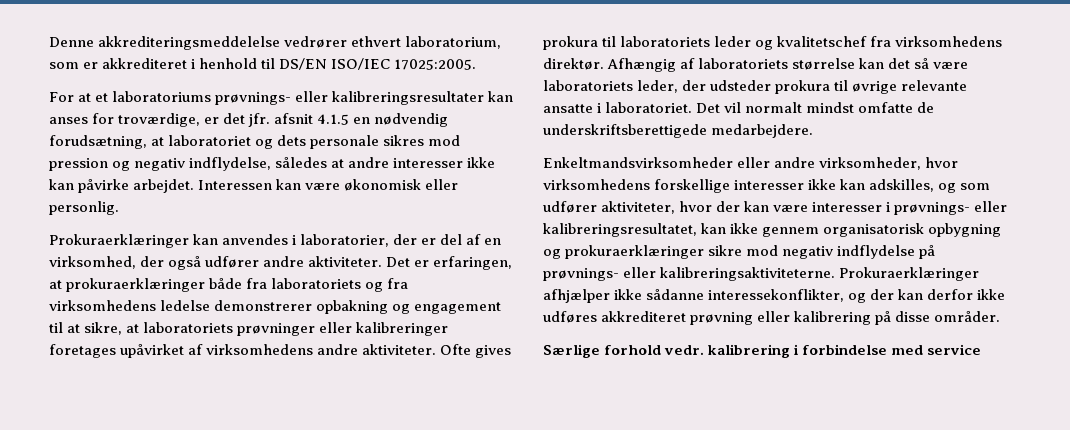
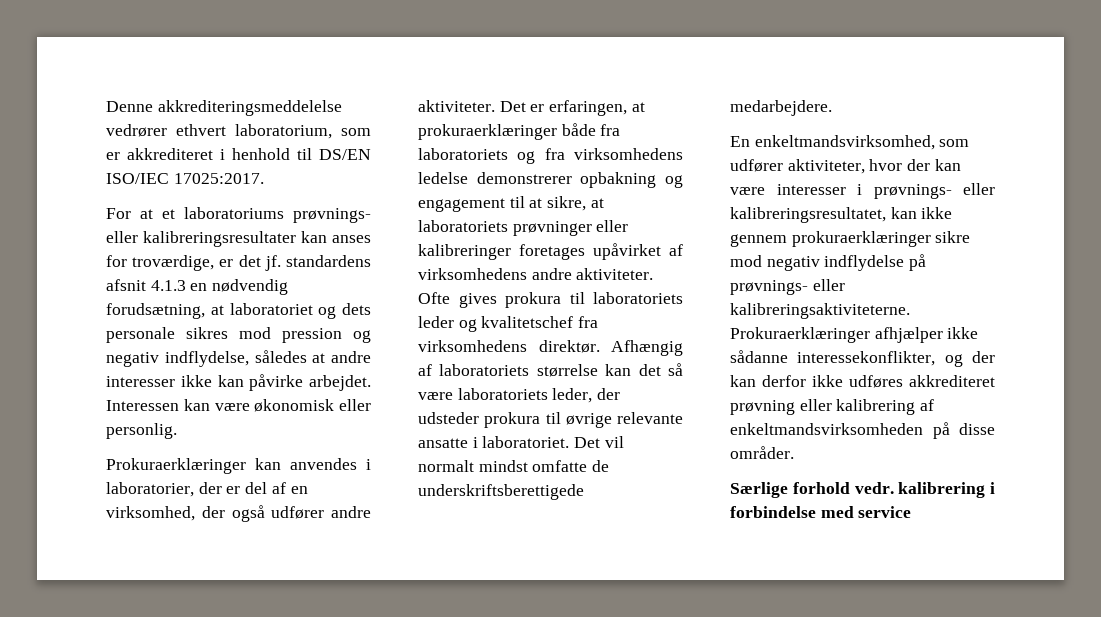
- Denne akkrediteringsmeddelelse vedrører ethvert laboratorium, som er akkrediteret i henhold til DS/EN ISO/IEC 17025:2005.
+ Denne akkrediteringsmeddelelse vedrører ethvert laboratorium, som er akkrediteret i henhold til DS/EN ISO/IEC 17025:2017.
- For at et laboratoriums prøvnings- eller kalibreringsresultater kan anses for troværdige, er det jfr. afsnit 4.1.5 en nødvendig forudsætning, at laboratoriet og dets personale sikres mod pression og negativ indflydelse, således at andre interesser ikke kan påvirke arbejdet.
+ For at et laboratoriums prøvnings- eller kalibreringsresultater kan anses for troværdige, er det jf. standardens afsnit 4.1.3 en nødvendig forudsætning, at laboratoriet og dets personale sikres mod pression og negativ indflydelse, således at andre interesser ikke kan påvirke arbejdet.
- Enkeltmandsvirksomheder eller andre virksomheder, hvor virksomhedens forskellige interesser ikke kan adskilles, og som udfører aktiviteter, hvor der kan være interesser i prøvnings- eller kalibreringsresultatet, kan ikke gennem organisatorisk opbygning og prokuraerklæringer sikre mod negativ indflydelse på prøvnings- eller kalibreringsaktiviteterne.
+ En enkeltmandsvirksomhed, som udfører aktiviteter, hvor der kan være interesser i prøvnings- eller kalibreringsresultatet, kan ikke gennem prokuraerklæringer sikre mod negativ indflydelse på prøvnings- eller kalibreringsaktiviteterne.
- Prokuraerklæringer afhjælper ikke sådanne interessekonflikter, og der kan derfor ikke udføres akkrediteret prøvning eller kalibrering på disse områder.
+ Prokuraerklæringer afhjælper ikke sådanne interessekonflikter, og der kan derfor ikke udføres akkrediteret prøvning eller kalibrering af enkeltmandsvirksomheden på disse områder.

